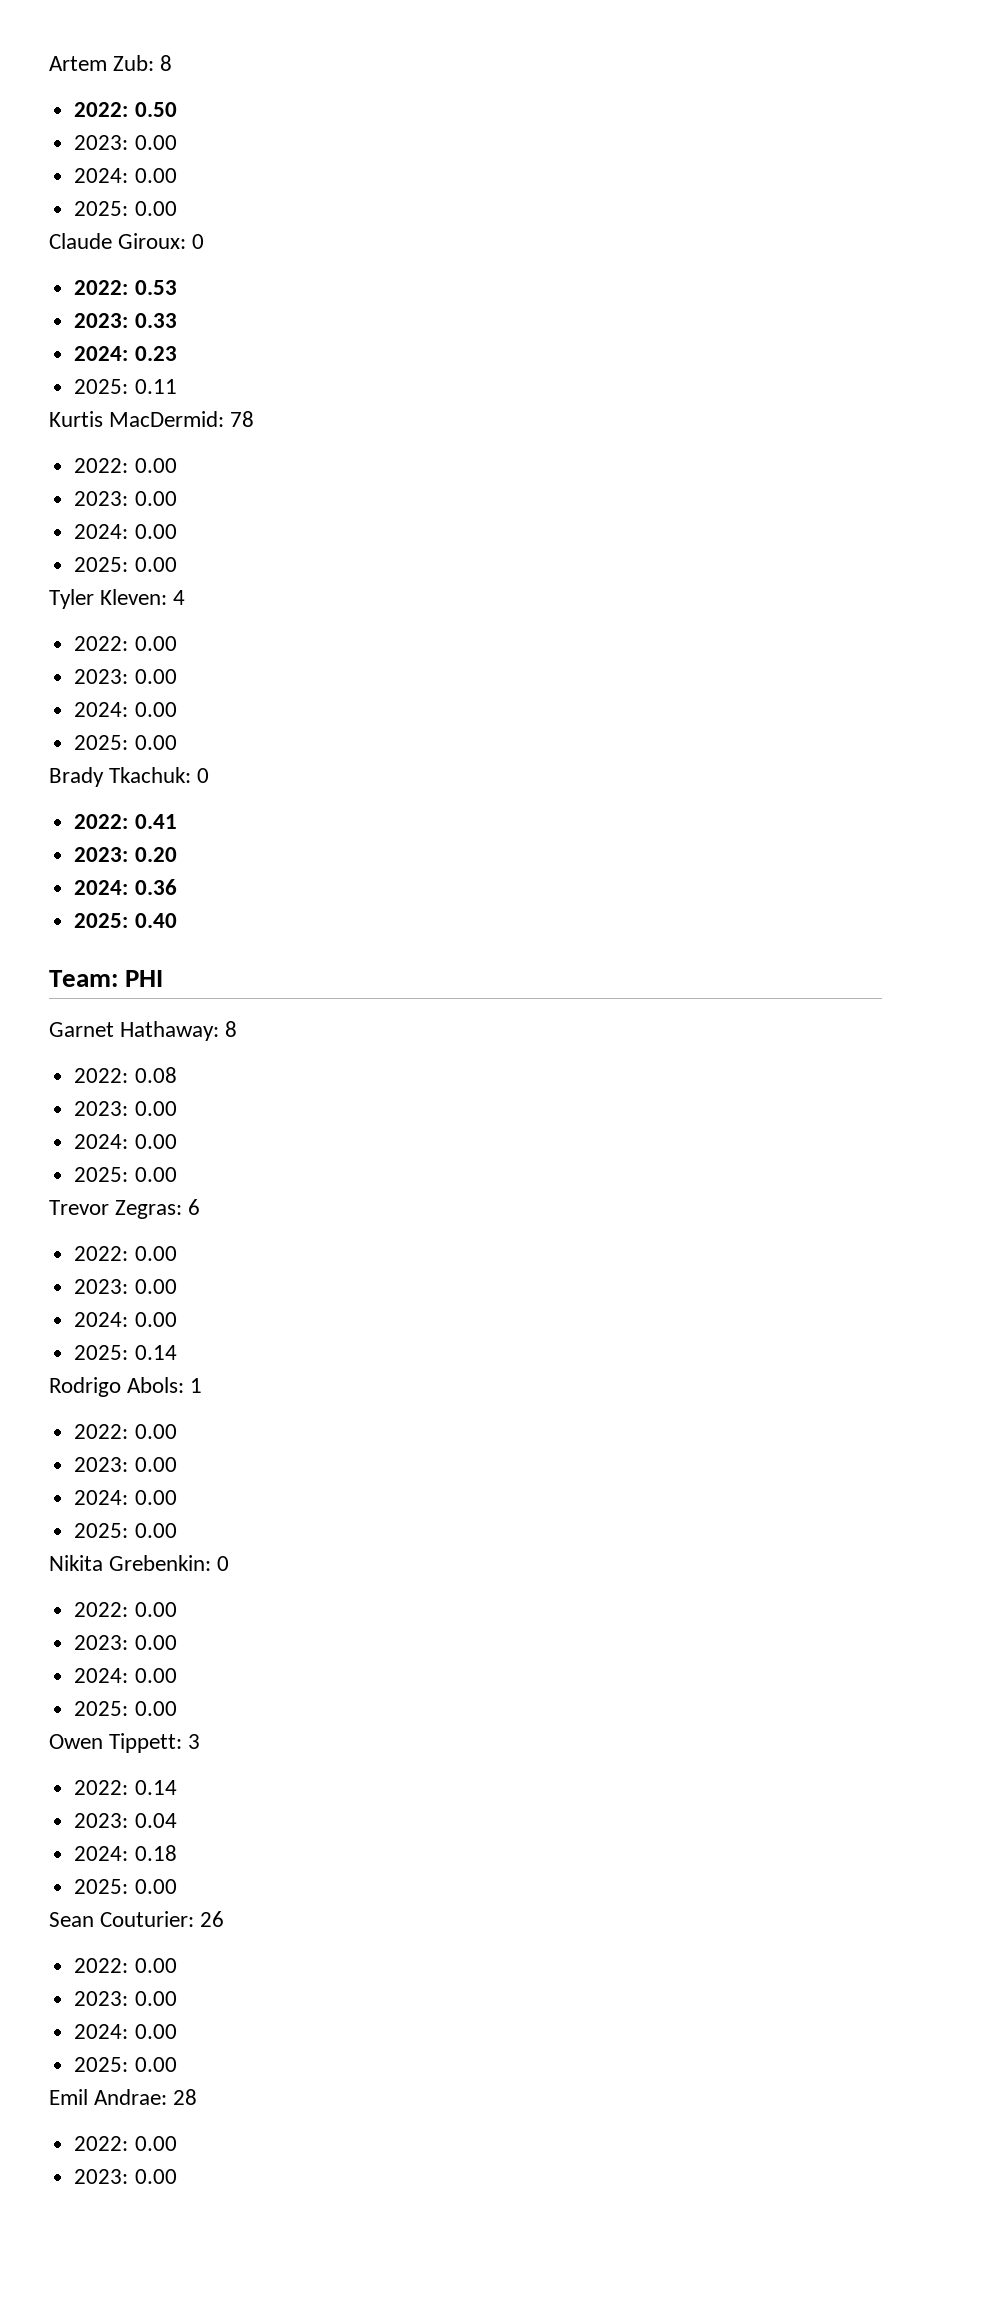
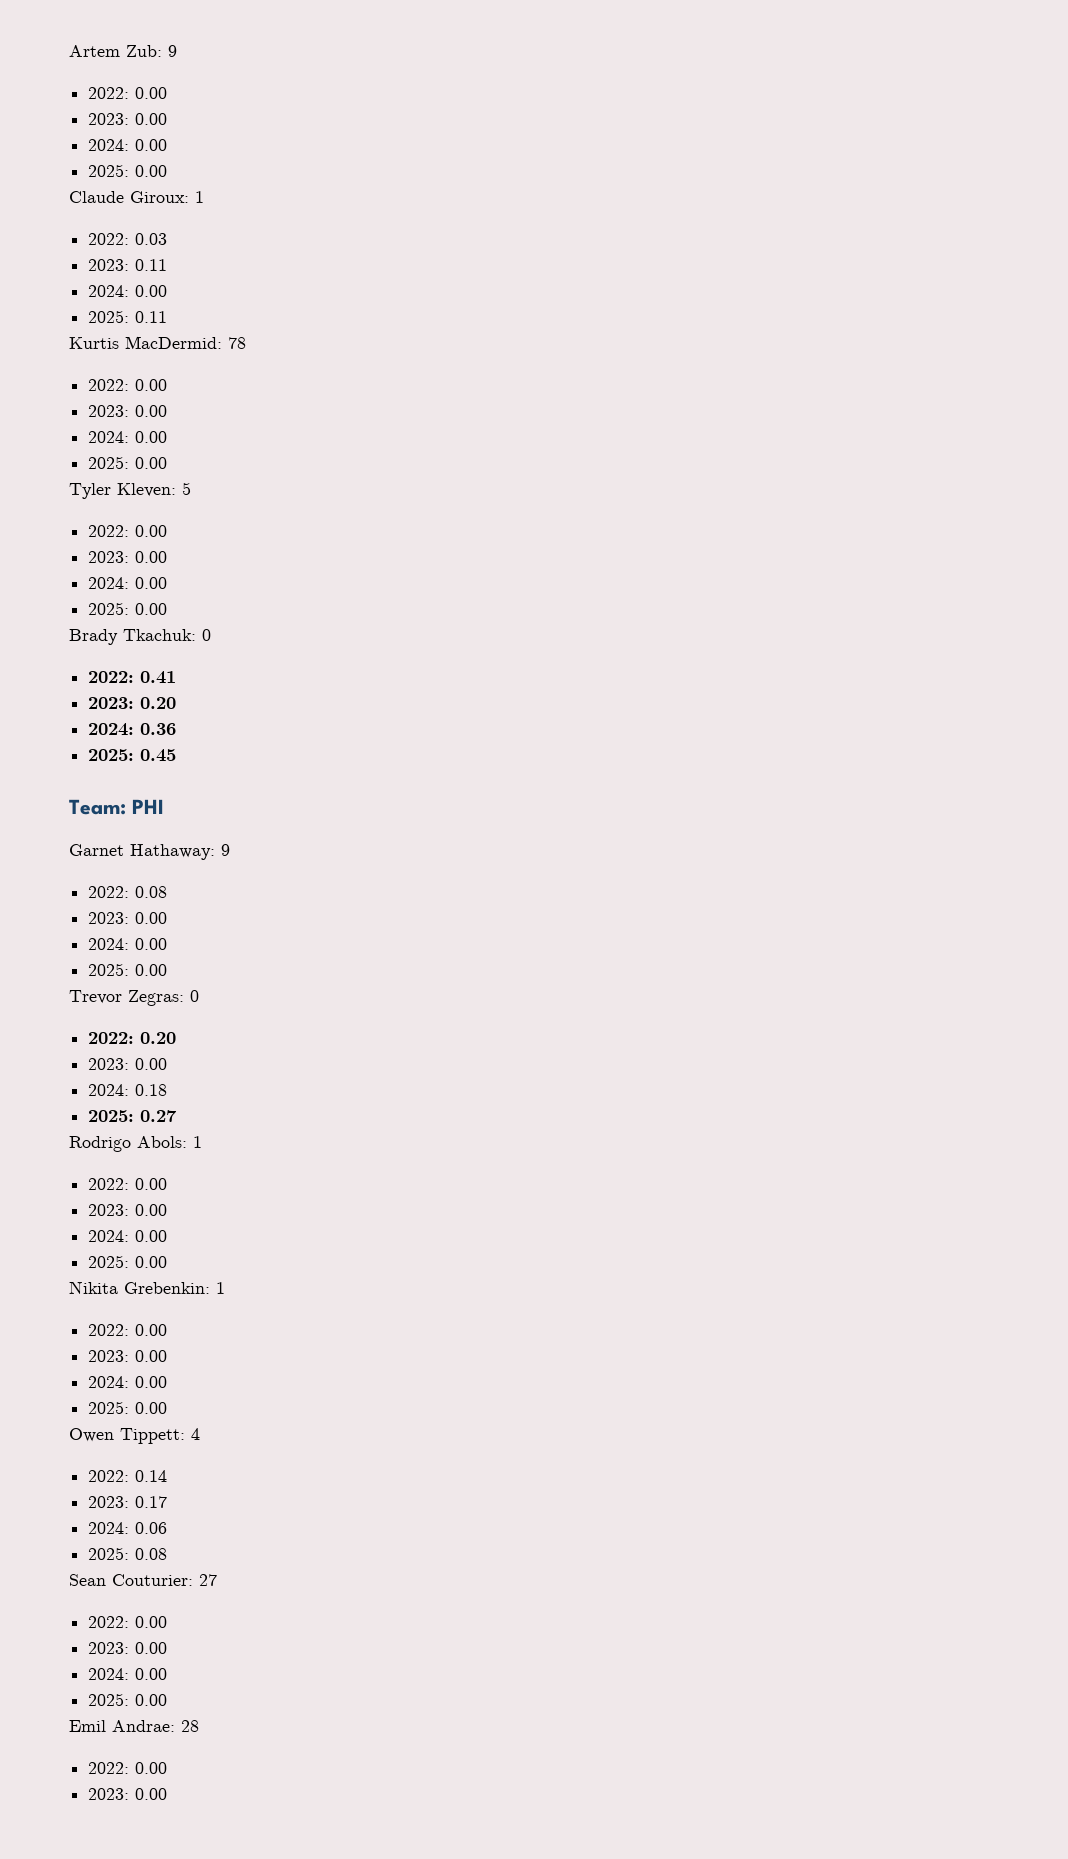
- Artem Zub: 8
- 2022: 0.50
+ Artem Zub: 9
+ 2022: 0.00
- Claude Giroux: 0
- 2022: 0.53
- 2023: 0.33
- 2024: 0.23
+ Claude Giroux: 1
+ 2022: 0.03
+ 2023: 0.11
+ 2024: 0.00
- Tyler Kleven: 4
+ Tyler Kleven: 5
- 2025: 0.40
+ 2025: 0.45
- Garnet Hathaway: 8
+ Garnet Hathaway: 9
- Trevor Zegras: 6
- 2022: 0.00
+ Trevor Zegras: 0
+ 2022: 0.20
  2023: 0.00
- 2024: 0.00
- 2025: 0.14
+ 2024: 0.18
+ 2025: 0.27
- Nikita Grebenkin: 0
+ Nikita Grebenkin: 1
- Owen Tippett: 3
+ Owen Tippett: 4
- 2023: 0.04
- 2024: 0.18
- 2025: 0.00
+ 2023: 0.17
+ 2024: 0.06
+ 2025: 0.08
- Sean Couturier: 26
+ Sean Couturier: 27

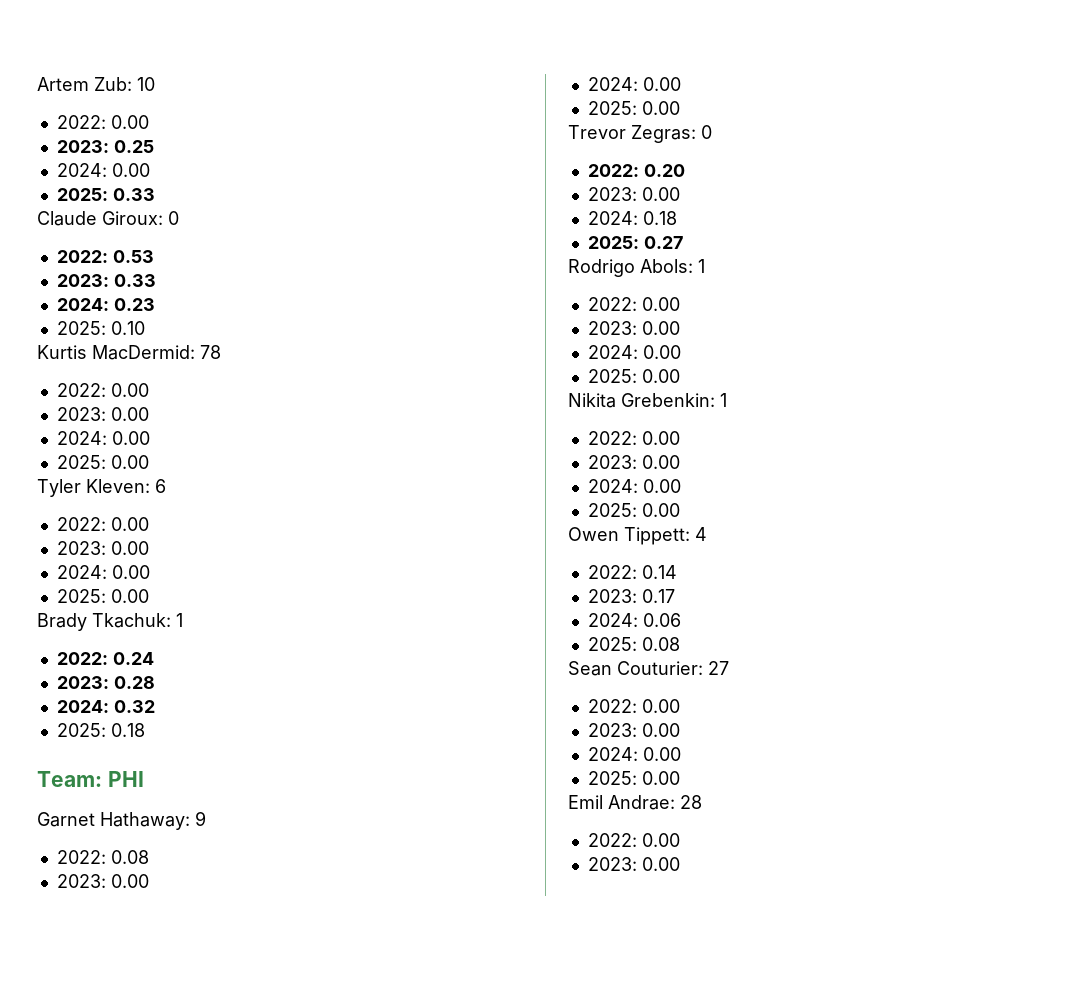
- Artem Zub: 9
+ Artem Zub: 10
  2022: 0.00
- 2023: 0.00
+ 2023: 0.25
  2024: 0.00
- 2025: 0.00
+ 2025: 0.33
- Claude Giroux: 1
- 2022: 0.03
- 2023: 0.11
- 2024: 0.00
- 2025: 0.11
+ Claude Giroux: 0
+ 2022: 0.53
+ 2023: 0.33
+ 2024: 0.23
+ 2025: 0.10
- Tyler Kleven: 5
+ Tyler Kleven: 6
- Brady Tkachuk: 0
- 2022: 0.41
- 2023: 0.20
- 2024: 0.36
- 2025: 0.45
+ Brady Tkachuk: 1
+ 2022: 0.24
+ 2023: 0.28
+ 2024: 0.32
+ 2025: 0.18

